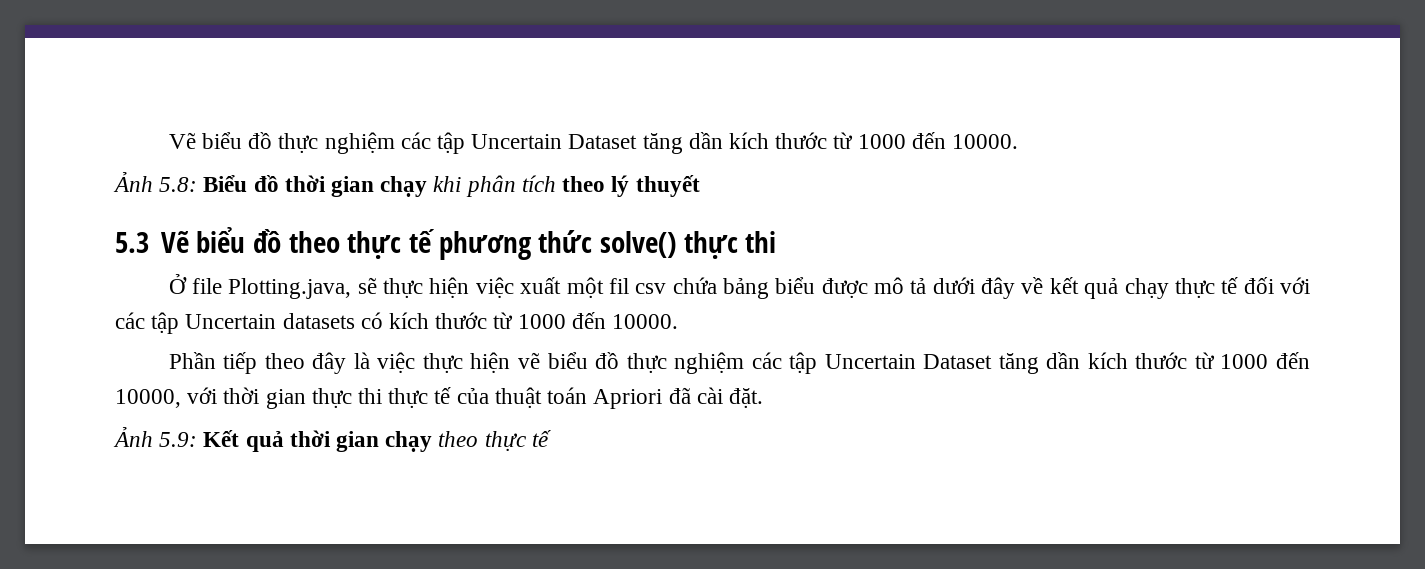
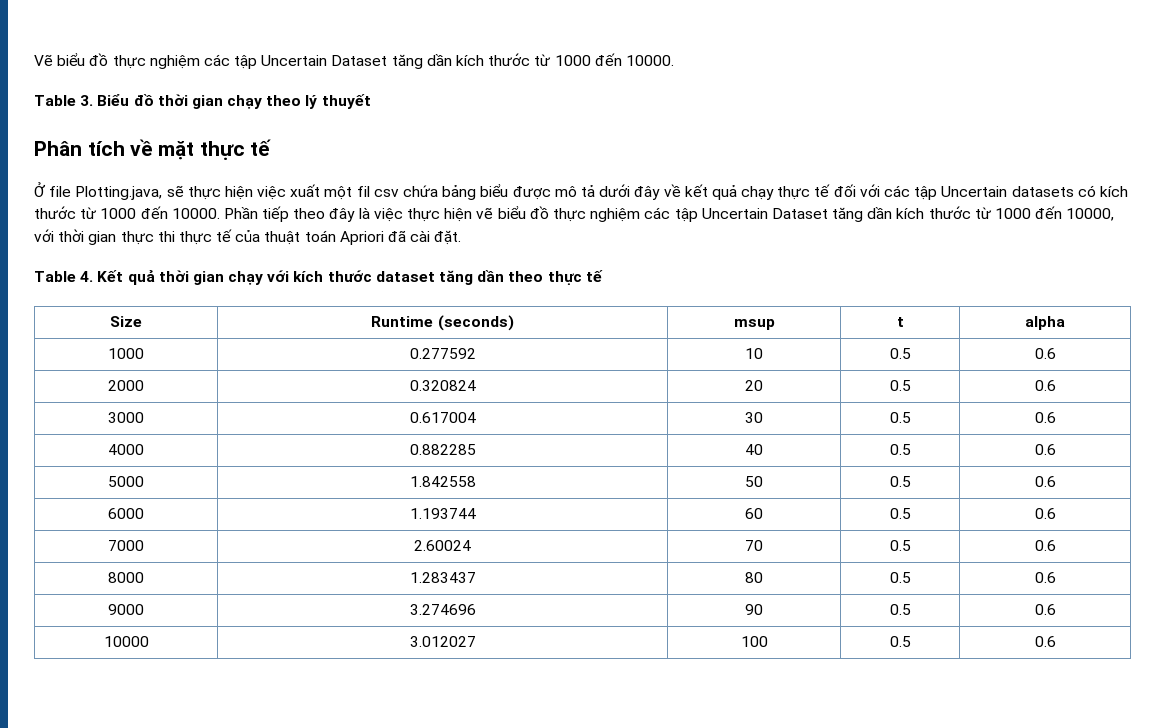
- Ảnh 5.8: Biểu đồ thời gian chạy khi phân tích theo lý thuyết
+ Table 3. Biểu đồ thời gian chạy theo lý thuyết
- 5.3 Vẽ biểu đồ theo thực tế phương thức solve() thực thi
+ Phân tích về mặt thực tế
- Ở file Plotting.java, sẽ thực hiện việc xuất một fil csv chứa bảng biểu được mô tả dưới đây về kết quả chạy thực tế đối với các tập Uncertain datasets có kích thước từ 1000 đến 10000.
- Phần tiếp theo đây là việc thực hiện vẽ biểu đồ thực nghiệm các tập Uncertain Dataset tăng dần kích thước từ 1000 đến 10000, với thời gian thực thi thực tế của thuật toán Apriori đã cài đặt.
+ Ở file Plotting.java, sẽ thực hiện việc xuất một fil csv chứa bảng biểu được mô tả dưới đây về kết quả chạy thực tế đối với các tập Uncertain datasets có kích thước từ 1000 đến 10000. Phần tiếp theo đây là việc thực hiện vẽ biểu đồ thực nghiệm các tập Uncertain Dataset tăng dần kích thước từ 1000 đến 10000, với thời gian thực thi thực tế của thuật toán Apriori đã cài đặt.
- Ảnh 5.9: Kết quả thời gian chạy theo thực tế
+ Table 4. Kết quả thời gian chạy với kích thước dataset tăng dần theo thực tế
+ Size | Runtime (seconds) | msup | t | alpha
+ 1000 | 0.277592 | 10 | 0.5 | 0.6
+ 2000 | 0.320824 | 20 | 0.5 | 0.6
+ 3000 | 0.617004 | 30 | 0.5 | 0.6
+ 4000 | 0.882285 | 40 | 0.5 | 0.6
+ 5000 | 1.842558 | 50 | 0.5 | 0.6
+ 6000 | 1.193744 | 60 | 0.5 | 0.6
+ 7000 | 2.60024 | 70 | 0.5 | 0.6
+ 8000 | 1.283437 | 80 | 0.5 | 0.6
+ 9000 | 3.274696 | 90 | 0.5 | 0.6
+ 10000 | 3.012027 | 100 | 0.5 | 0.6

